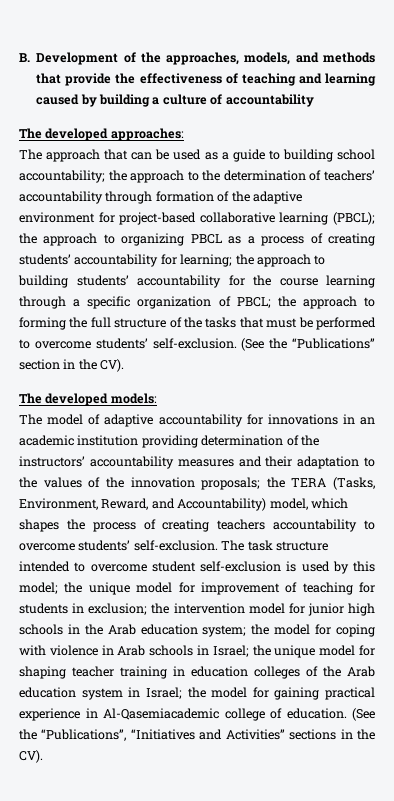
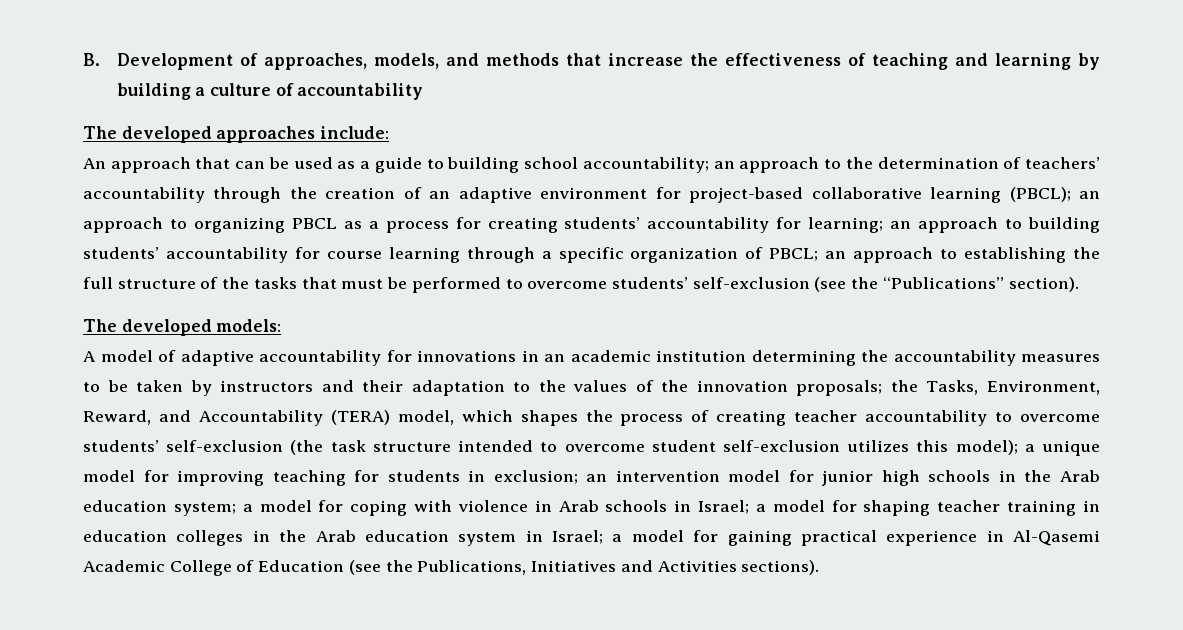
- B. Development of the approaches, models, and methods that provide the effectiveness of teaching and learning caused by building a culture of accountability
+ B. Development of approaches, models, and methods that increase the effectiveness of teaching and learning by building a culture of accountability
- The developed approaches:
- The approach that can be used as a guide to building school accountability;
+ The developed approaches include:
+ An approach that can be used as a guide to building school accountability;
- the approach to the determination of teachers’ accountability through formation of the adaptive environment for project-based collaborative learning (PBCL);
+ an approach to the determination of teachers’ accountability through the creation of an adaptive environment for project-based collaborative learning (PBCL);
- the approach to organizing PBCL as a process of creating students’ accountability for learning;
+ an approach to organizing PBCL as a process for creating students’ accountability for learning;
- the approach to building students’ accountability for the course learning through a specific organization of PBCL;
+ an approach to building students’ accountability for course learning through a specific organization of PBCL;
- the approach to forming the full structure of the tasks that must be performed to overcome students’ self-exclusion. (See the “Publications” section in the CV).
+ an approach to establishing the full structure of the tasks that must be performed to overcome students’ self-exclusion (see the “Publications” section).
- The model of adaptive accountability for innovations in an academic institution providing determination of the instructors’ accountability measures and their adaptation to the values of the innovation proposals;
+ A model of adaptive accountability for innovations in an academic institution determining the accountability measures to be taken by instructors and their adaptation to the values of the innovation proposals;
- the TERA (Tasks, Environment, Reward, and Accountability) model, which shapes the process of creating teachers accountability to overcome students’ self-exclusion. The task structure intended to overcome student self-exclusion is used by this model; the unique model for improvement of teaching for students in exclusion;
+ the Tasks, Environment, Reward, and Accountability (TERA) model, which shapes the process of creating teacher accountability to overcome students’ self-exclusion (the task structure intended to overcome student self-exclusion utilizes this model); a unique model for improving teaching for students in exclusion;
- the intervention model for junior high schools in the Arab education system;
+ an intervention model for junior high schools in the Arab education system;
- the model for coping with violence in Arab schools in Israel;
+ a model for coping with violence in Arab schools in Israel;
- the unique model for shaping teacher training in education colleges of the Arab education system in Israel;
+ a model for shaping teacher training in education colleges in the Arab education system in Israel;
- the model for gaining practical experience in Al-Qasemiacademic college of education. (See the “Publications”, “Initiatives and Activities” sections in the CV).
+ a model for gaining practical experience in Al-Qasemi Academic College of Education (see the Publications, Initiatives and Activities sections).

